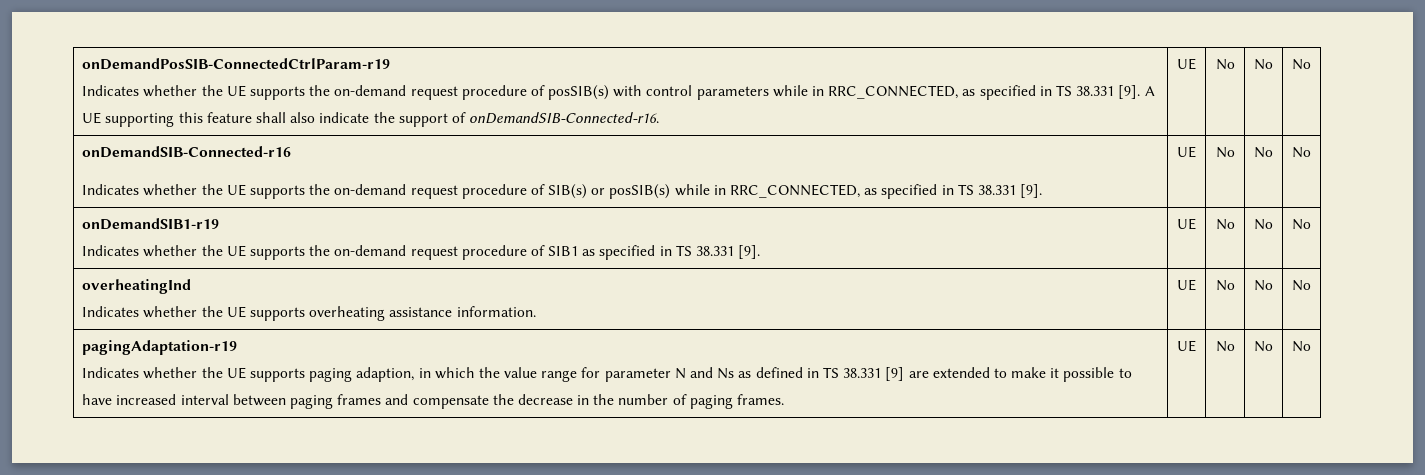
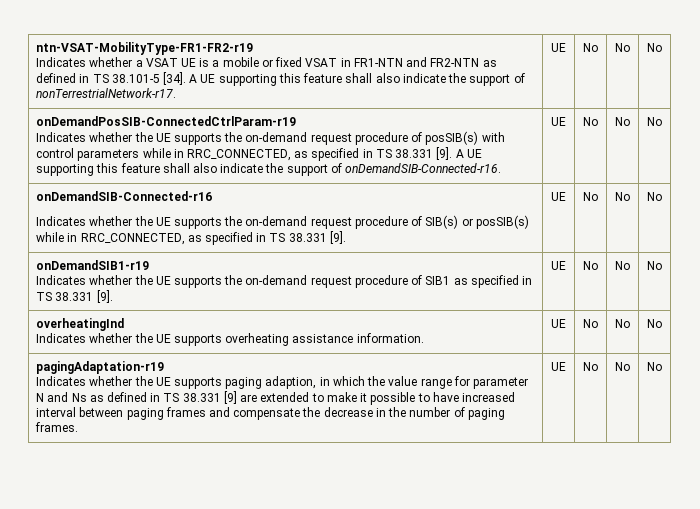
+ ntn-VSAT-MobilityType-FR1-FR2-r19
+ Indicates whether a VSAT UE is a mobile or fixed VSAT in FR1-NTN and FR2-NTN as defined in TS 38.101-5 [34]. A UE supporting this feature shall also indicate the support of nonTerrestrialNetwork-r17. | UE | No | No | No

